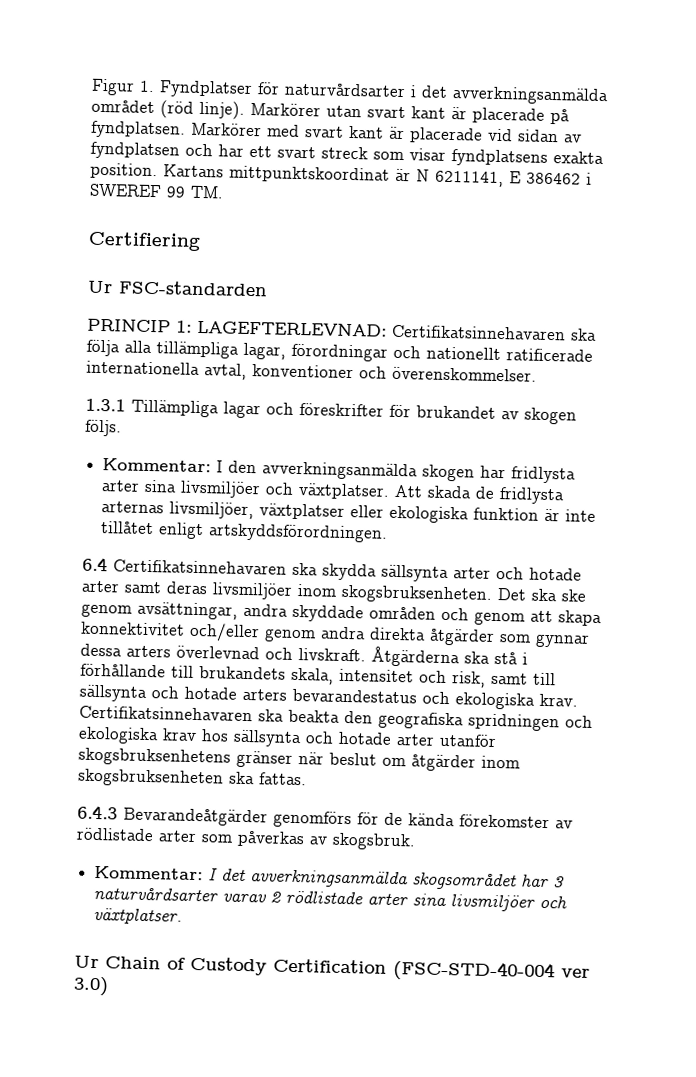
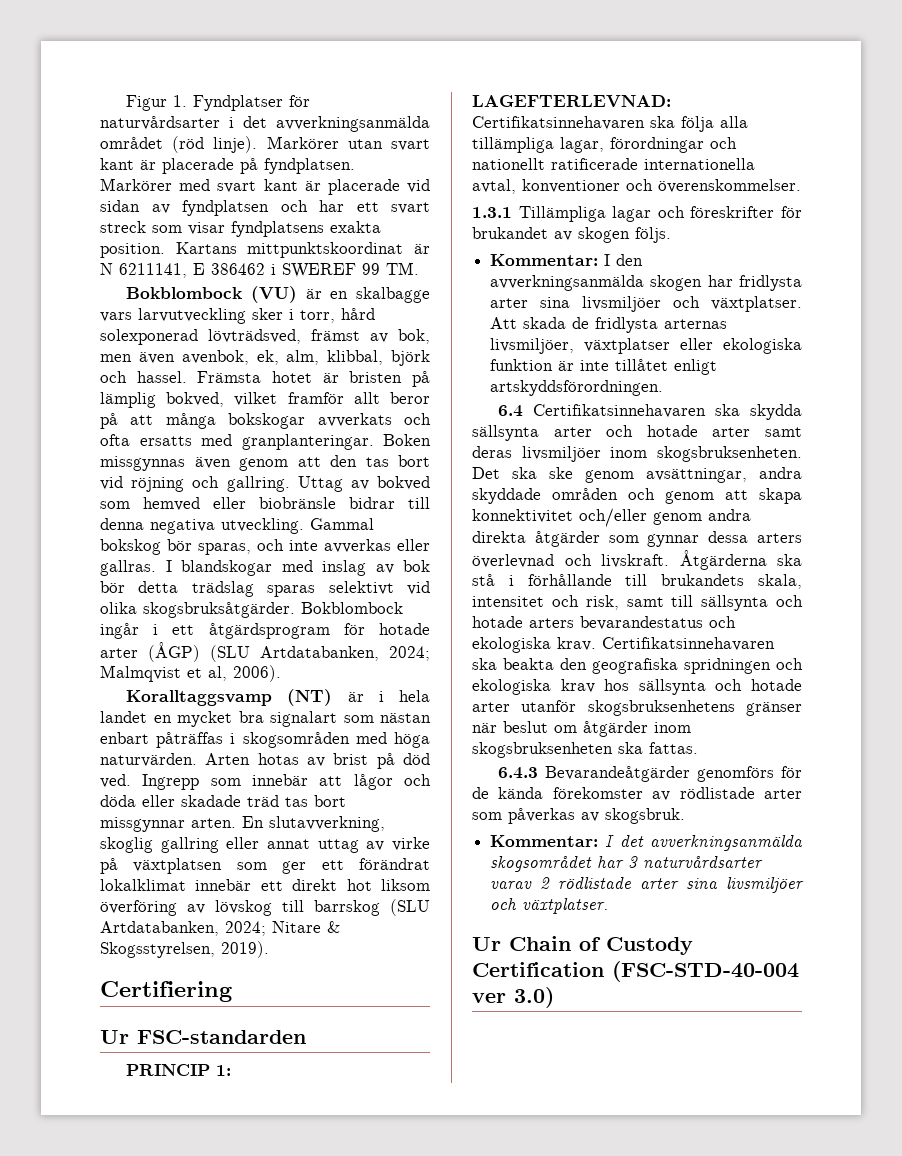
+ Bokblombock (VU) är en skalbagge vars larvutveckling sker i torr, hård solexponerad lövträdsved, främst av bok, men även avenbok, ek, alm, klibbal, björk och hassel. Främsta hotet är bristen på lämplig bokved, vilket framför allt beror på att många bokskogar avverkats och ofta ersatts med granplanteringar. Boken missgynnas även genom att den tas bort vid röjning och gallring. Uttag av bokved som hemved eller biobränsle bidrar till denna negativa utveckling. Gammal bokskog bör sparas, och inte avverkas eller gallras. I blandskogar med inslag av bok bör detta trädslag sparas selektivt vid olika skogsbruksåtgärder. Bokblombock ingår i ett åtgärdsprogram för hotade arter (ÅGP) (SLU Artdatabanken, 2024; Malmqvist et al, 2006).
+ Koralltaggsvamp (NT) är i hela landet en mycket bra signalart som nästan enbart påträffas i skogsområden med höga naturvärden. Arten hotas av brist på död ved. Ingrepp som innebär att lågor och döda eller skadade träd tas bort missgynnar arten. En slutavverkning, skoglig gallring eller annat uttag av virke på växtplatsen som ger ett förändrat lokalklimat innebär ett direkt hot liksom överföring av lövskog till barrskog (SLU Artdatabanken, 2024; Nitare & Skogsstyrelsen, 2019).

